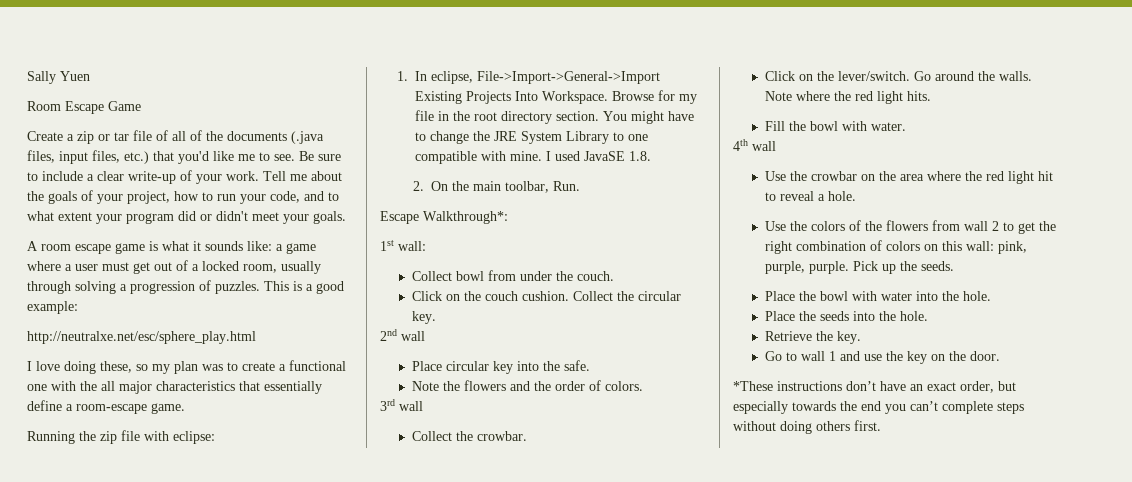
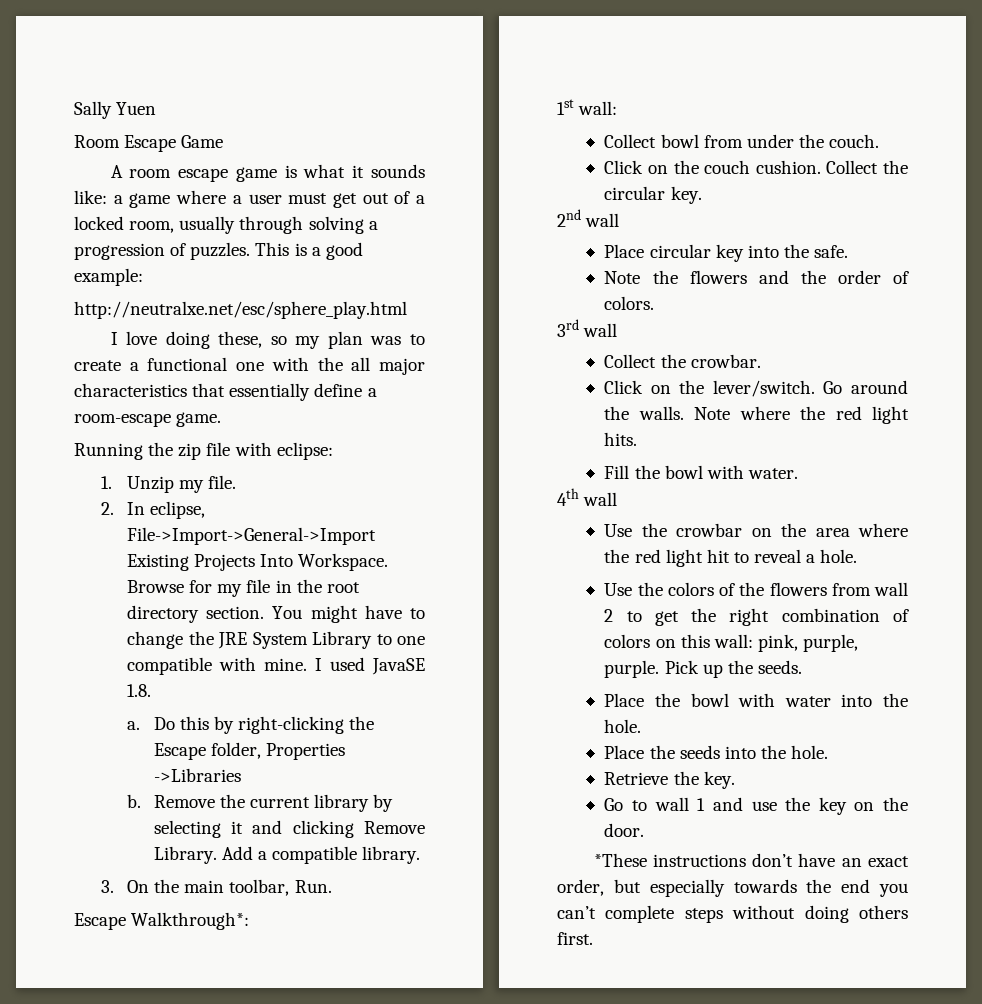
- Create a zip or tar file of all of the documents (.java files, input files, etc.) that you'd like me to see. Be sure to include a clear write-up of your work. Tell me about the goals of your project, how to run your code, and to what extent your program did or didn't meet your goals.
- 1. In eclipse, File->Import->General->Import Existing Projects Into Workspace.
+ 1. Unzip my file.
+ 2. In eclipse, File->Import->General->Import Existing Projects Into Workspace.
- 2. On the main toolbar, Run.
+ a. Do this by right-clicking the Escape folder, Properties ->Libraries
+ b. Remove the current library by selecting it and clicking Remove Library. Add a compatible library.
+ 3. On the main toolbar, Run.

